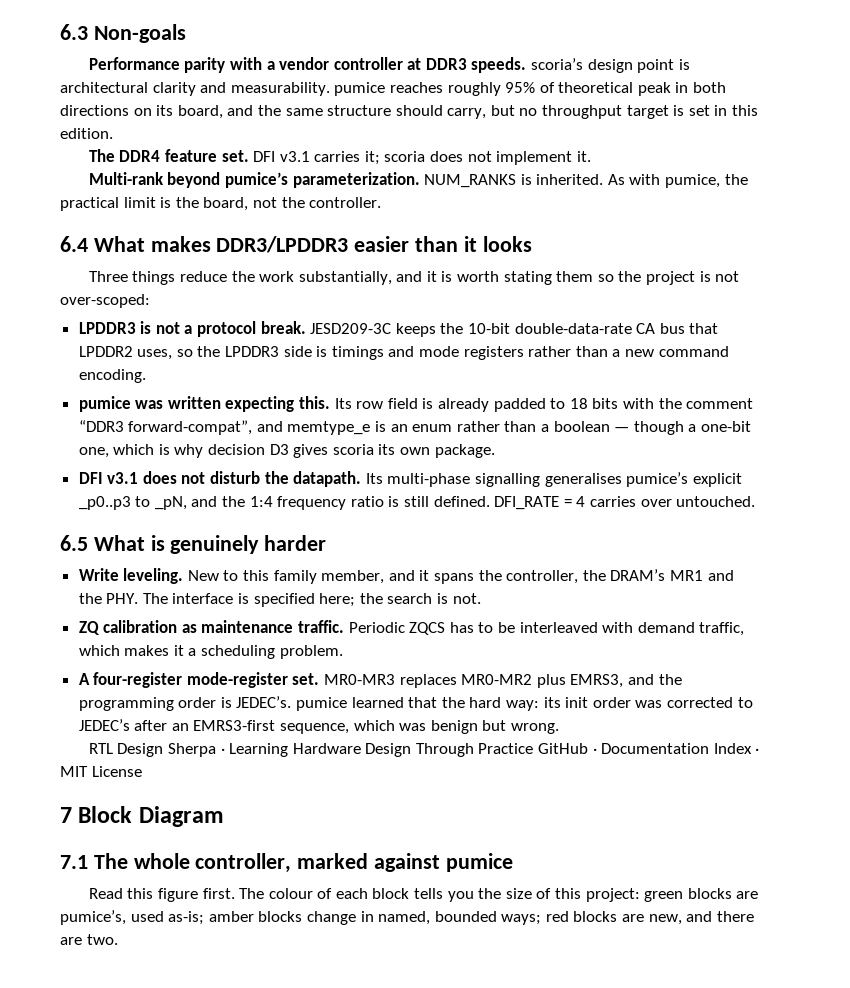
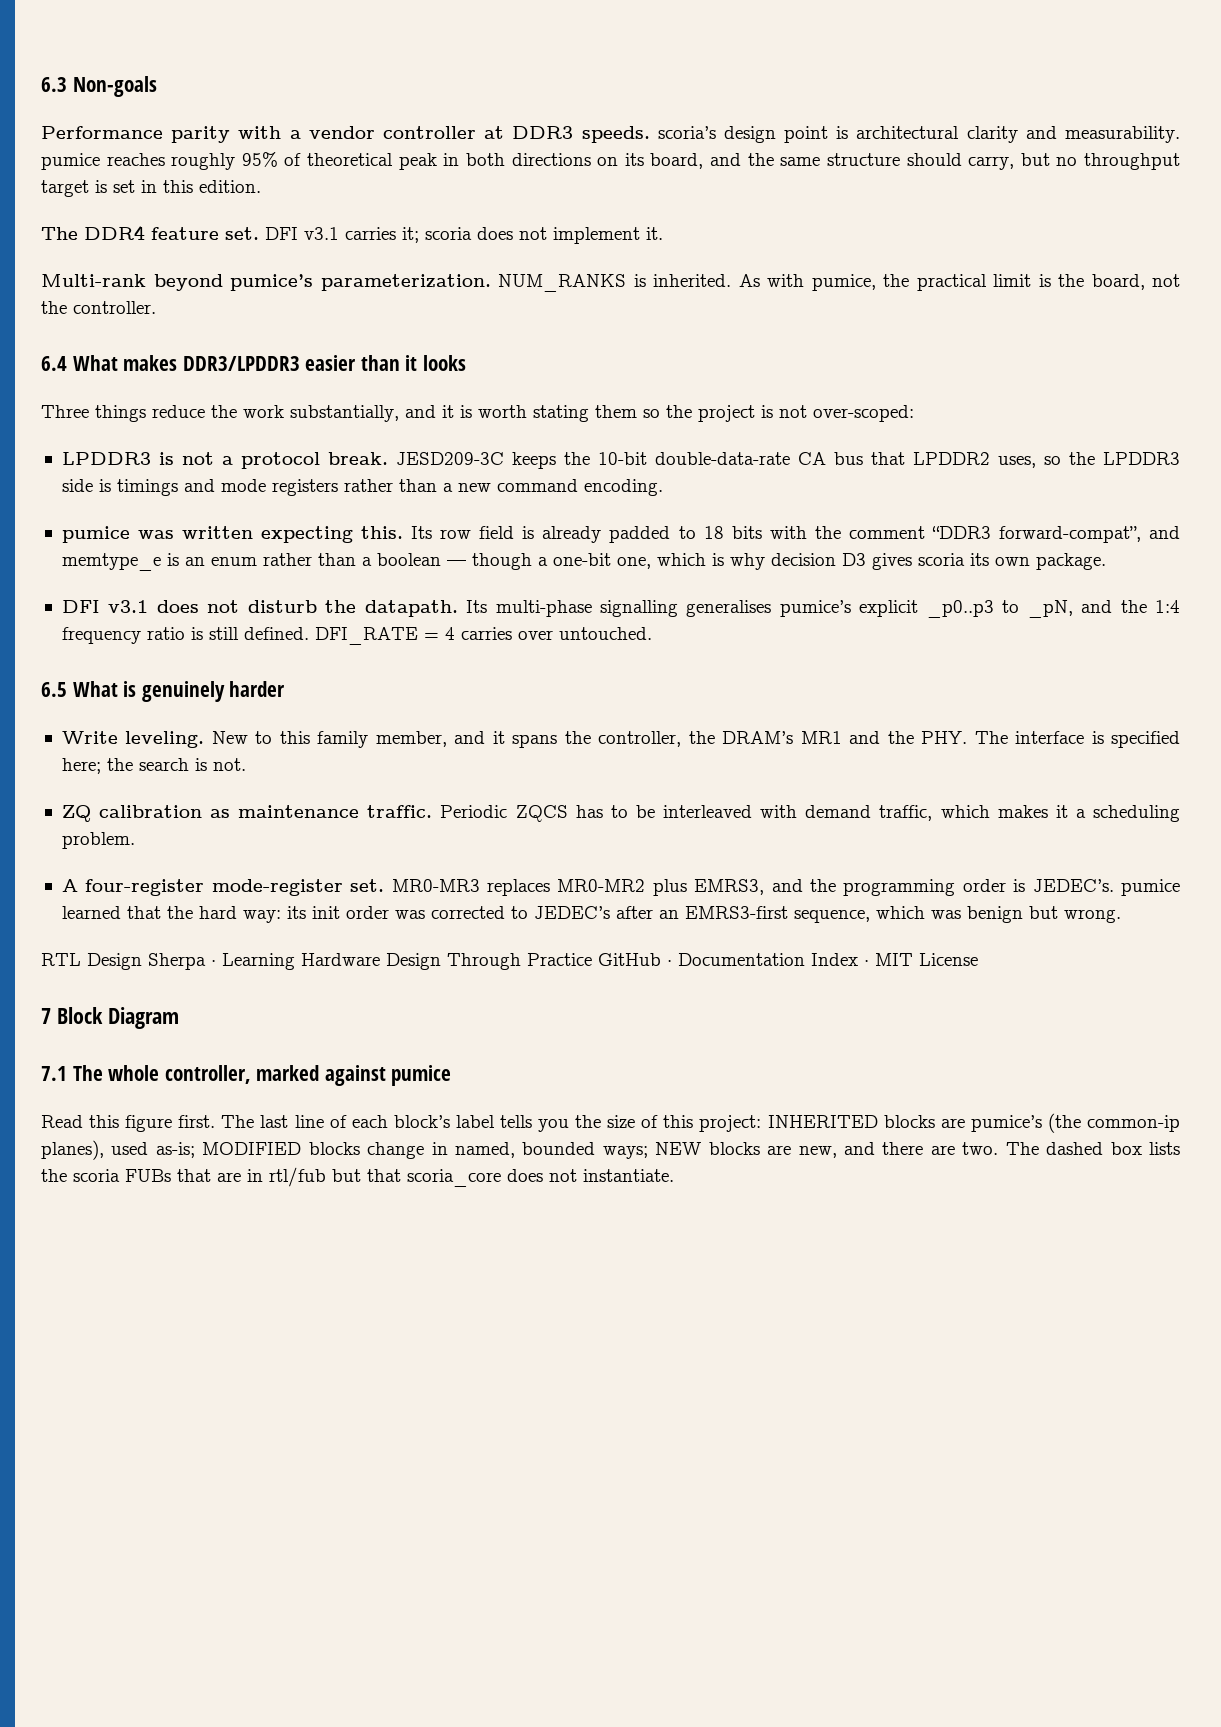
- The colour of each block tells you the size of this project: green blocks are pumice’s, used as-is; amber blocks change in named, bounded ways; red blocks are new, and there are two.
+ The last line of each block’s label tells you the size of this project: INHERITED blocks are pumice’s (the common-ip planes), used as-is; MODIFIED blocks change in named, bounded ways; NEW blocks are new, and there are two.
+ The dashed box lists the scoria FUBs that are in rtl/fub but that scoria_core does not instantiate.

